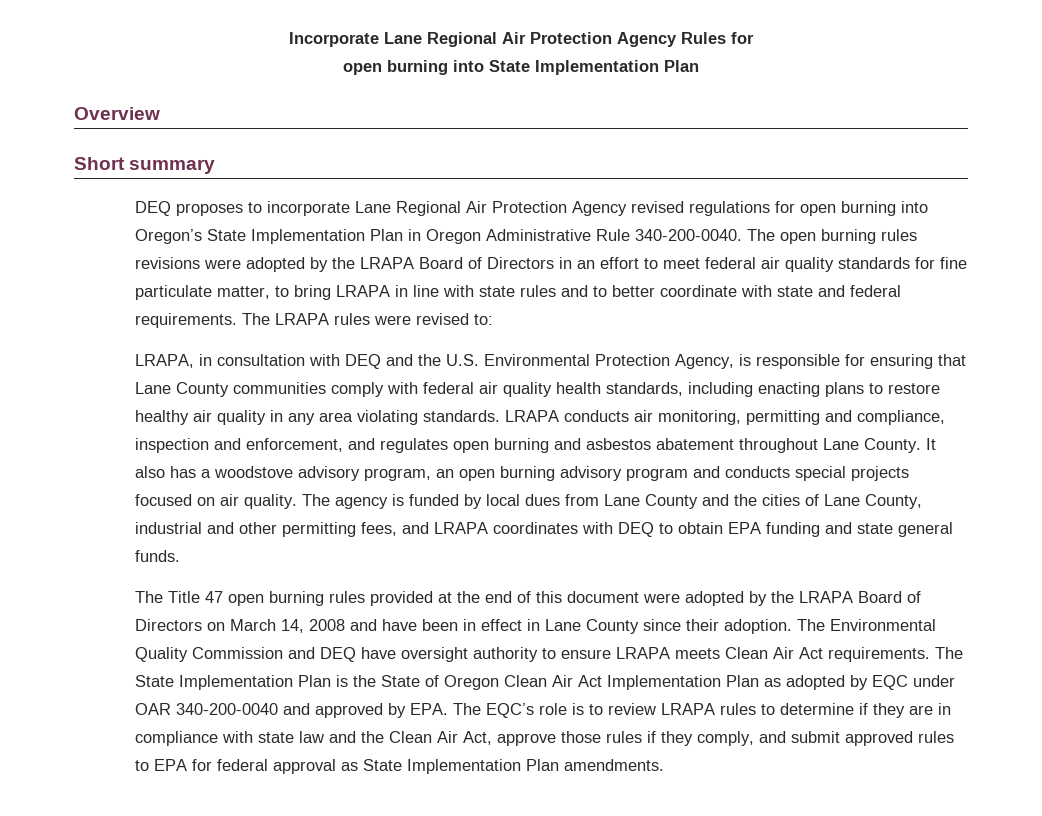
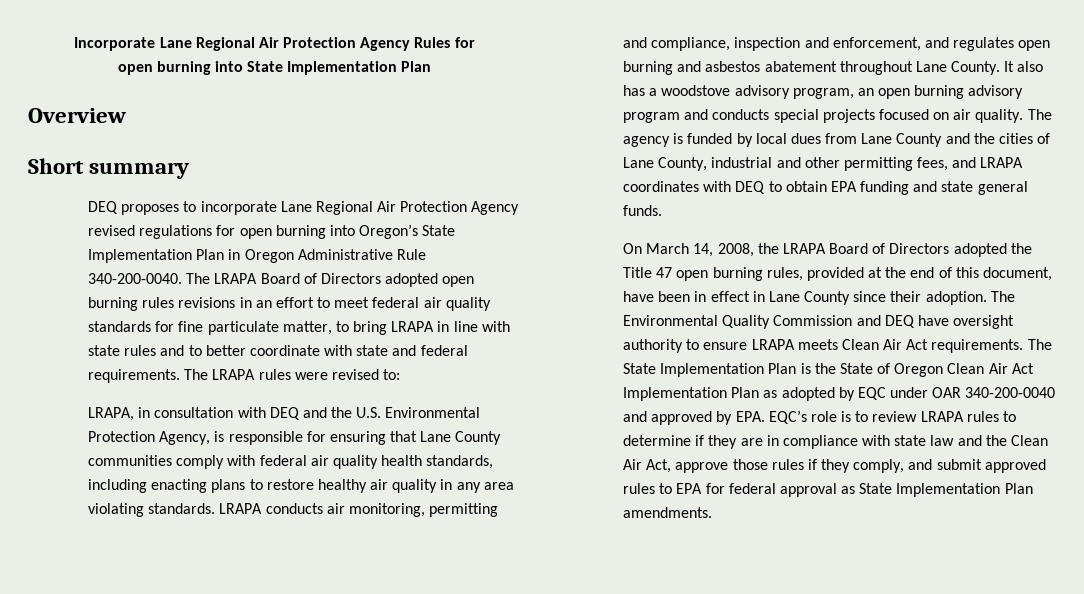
- The open burning rules revisions were adopted by the LRAPA Board of Directors in an effort to meet federal air quality standards for fine particulate matter, to bring LRAPA in line with state rules and to better coordinate with state and federal requirements.
+ The LRAPA Board of Directors adopted open burning rules revisions in an effort to meet federal air quality standards for fine particulate matter, to bring LRAPA in line with state rules and to better coordinate with state and federal requirements.
- The Title 47 open burning rules provided at the end of this document were adopted by the LRAPA Board of Directors on March 14, 2008 and have been in effect in Lane County since their adoption.
+ On March 14, 2008, the LRAPA Board of Directors adopted the Title 47 open burning rules, provided at the end of this document, have been in effect in Lane County since their adoption.
- The State Implementation Plan is the State of Oregon Clean Air Act Implementation Plan as adopted by EQC under OAR 340-200-0040 and approved by EPA. The EQC’s role is to review LRAPA rules to determine if they are in compliance with state law and the Clean Air Act, approve those rules if they comply, and submit approved rules to EPA for federal approval as State Implementation Plan amendments.
+ The State Implementation Plan is the State of Oregon Clean Air Act Implementation Plan as adopted by EQC under OAR 340-200-0040 and approved by EPA. EQC’s role is to review LRAPA rules to determine if they are in compliance with state law and the Clean Air Act, approve those rules if they comply, and submit approved rules to EPA for federal approval as State Implementation Plan amendments.

